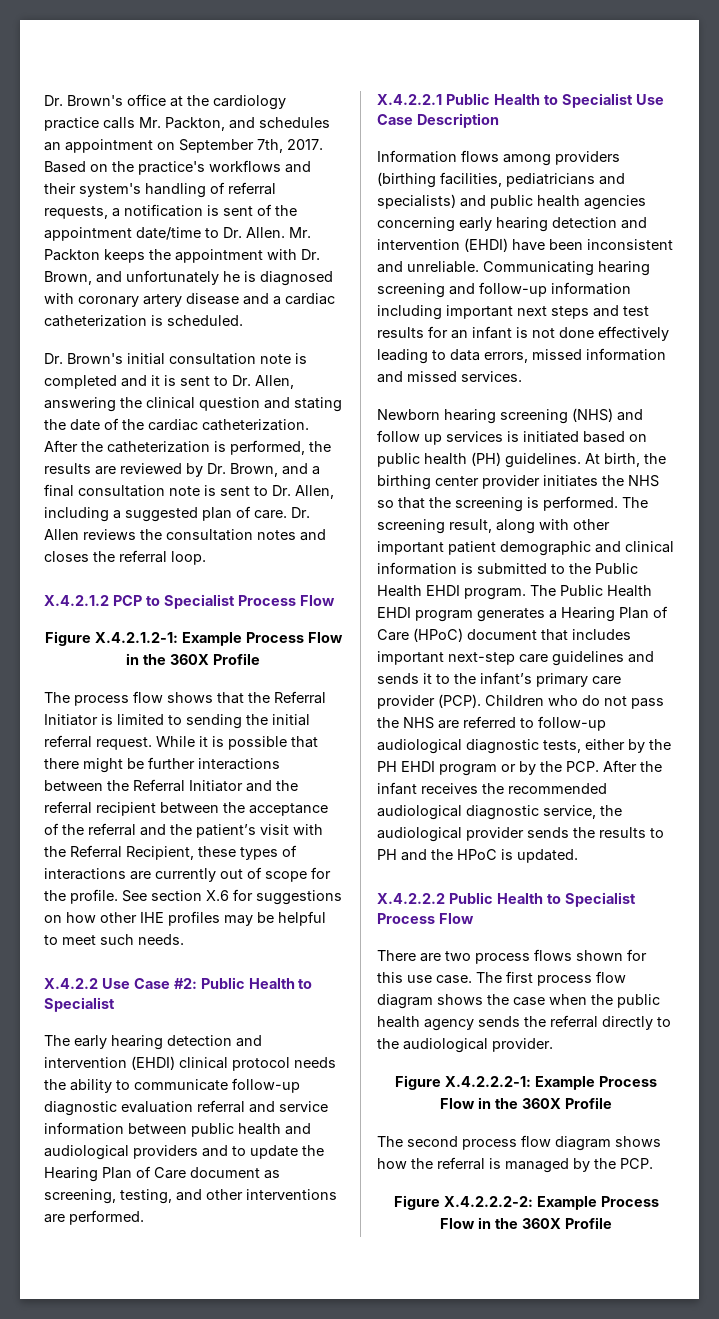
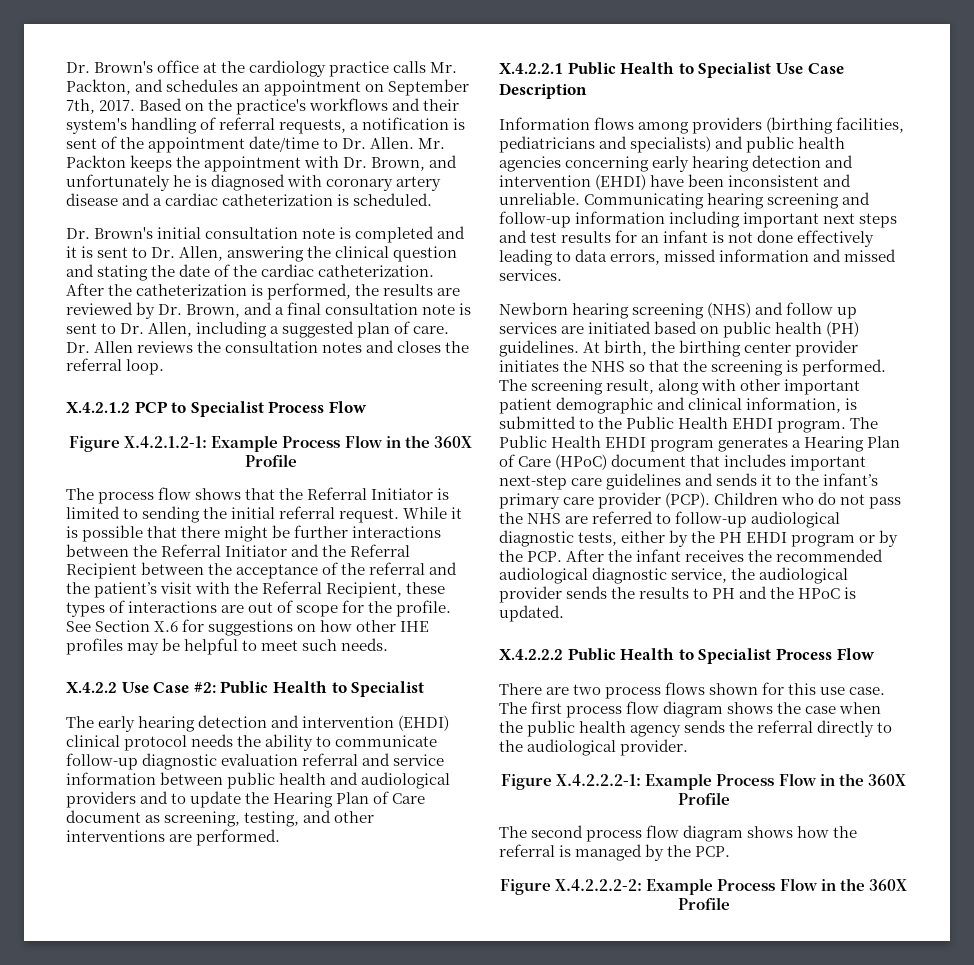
- While it is possible that there might be further interactions between the Referral Initiator and the referral recipient between the acceptance of the referral and the patient’s visit with the Referral Recipient, these types of interactions are currently out of scope for the profile.
+ While it is possible that there might be further interactions between the Referral Initiator and the Referral Recipient between the acceptance of the referral and the patient’s visit with the Referral Recipient, these types of interactions are out of scope for the profile.
- See section X.6 for suggestions on how other IHE profiles may be helpful to meet such needs.
+ See Section X.6 for suggestions on how other IHE profiles may be helpful to meet such needs.
- Newborn hearing screening (NHS) and follow up services is initiated based on public health (PH) guidelines.
+ Newborn hearing screening (NHS) and follow up services are initiated based on public health (PH) guidelines.
- The screening result, along with other important patient demographic and clinical information is submitted to the Public Health EHDI program.
+ The screening result, along with other important patient demographic and clinical information, is submitted to the Public Health EHDI program.

